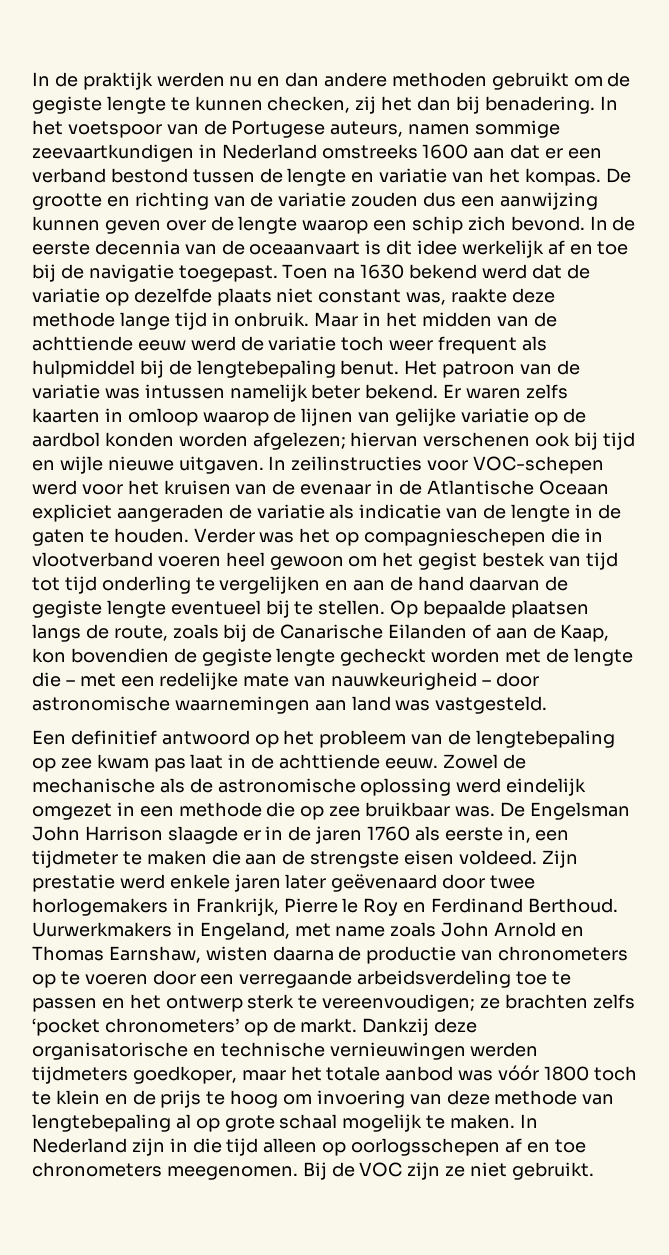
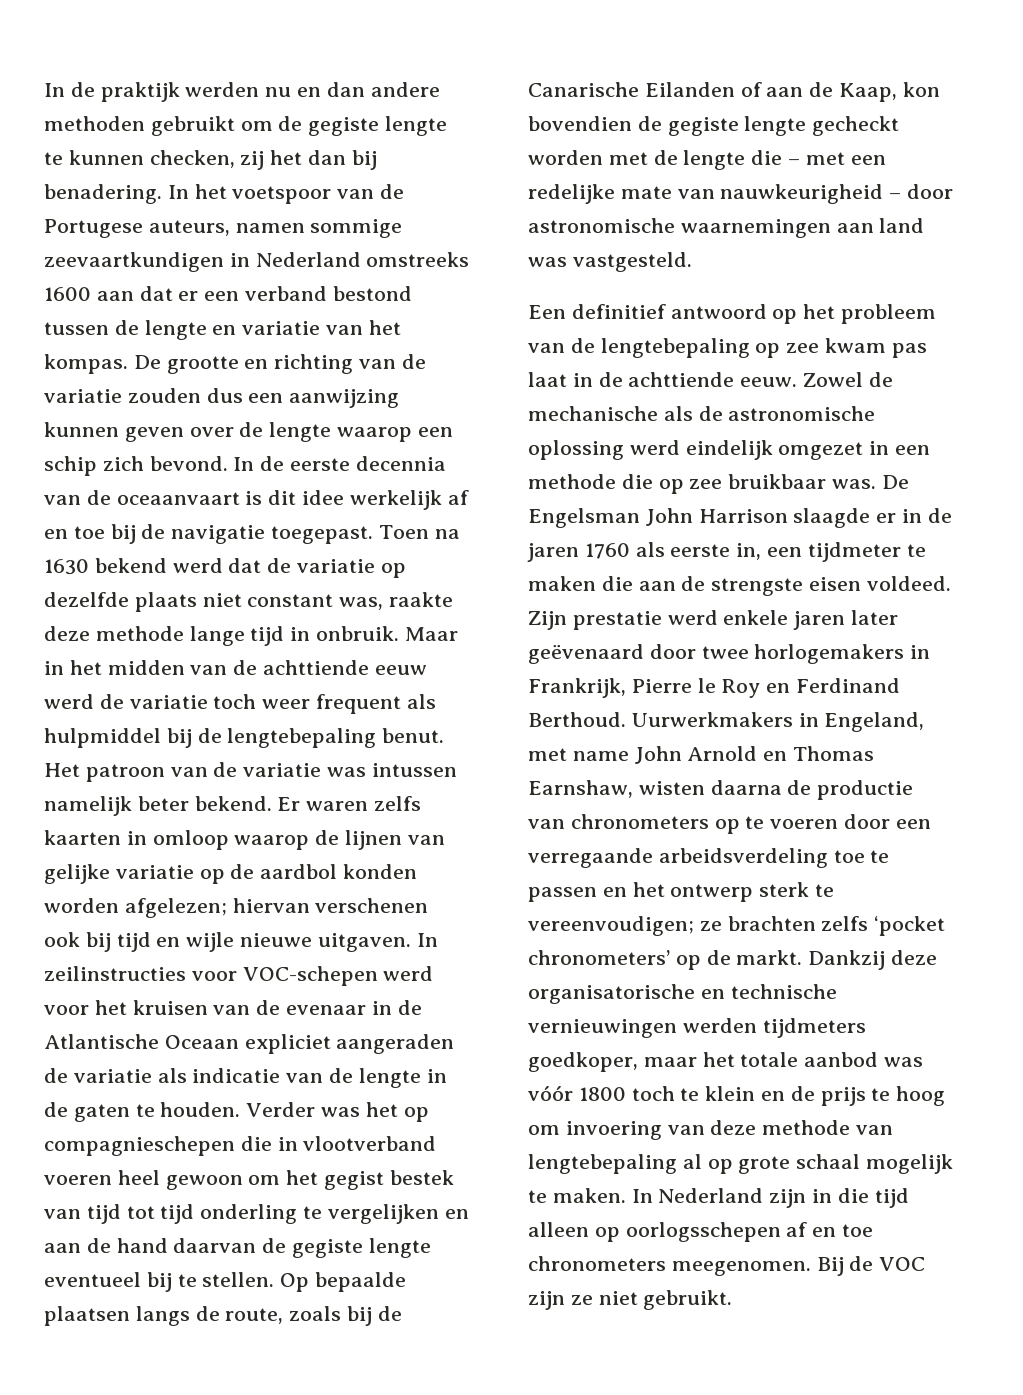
- Uurwerkmakers in Engeland, met name zoals John Arnold en Thomas Earnshaw, wisten daarna de productie van chronometers op te voeren door een verregaande arbeidsverdeling toe te passen en het ontwerp sterk te vereenvoudigen; ze brachten zelfs ‘pocket chronometers’ op de markt.
+ Uurwerkmakers in Engeland, met name John Arnold en Thomas Earnshaw, wisten daarna de productie van chronometers op te voeren door een verregaande arbeidsverdeling toe te passen en het ontwerp sterk te vereenvoudigen; ze brachten zelfs ‘pocket chronometers’ op de markt.

